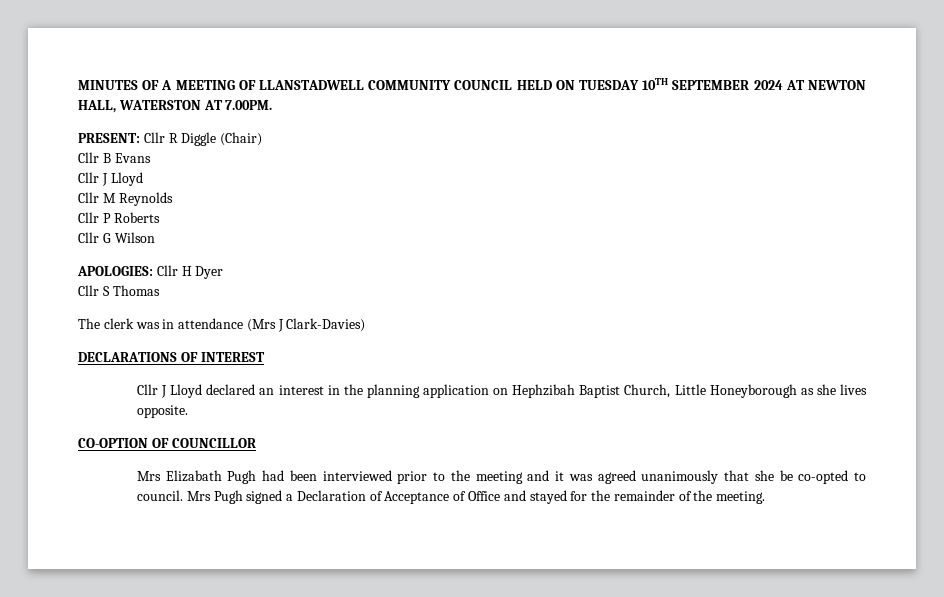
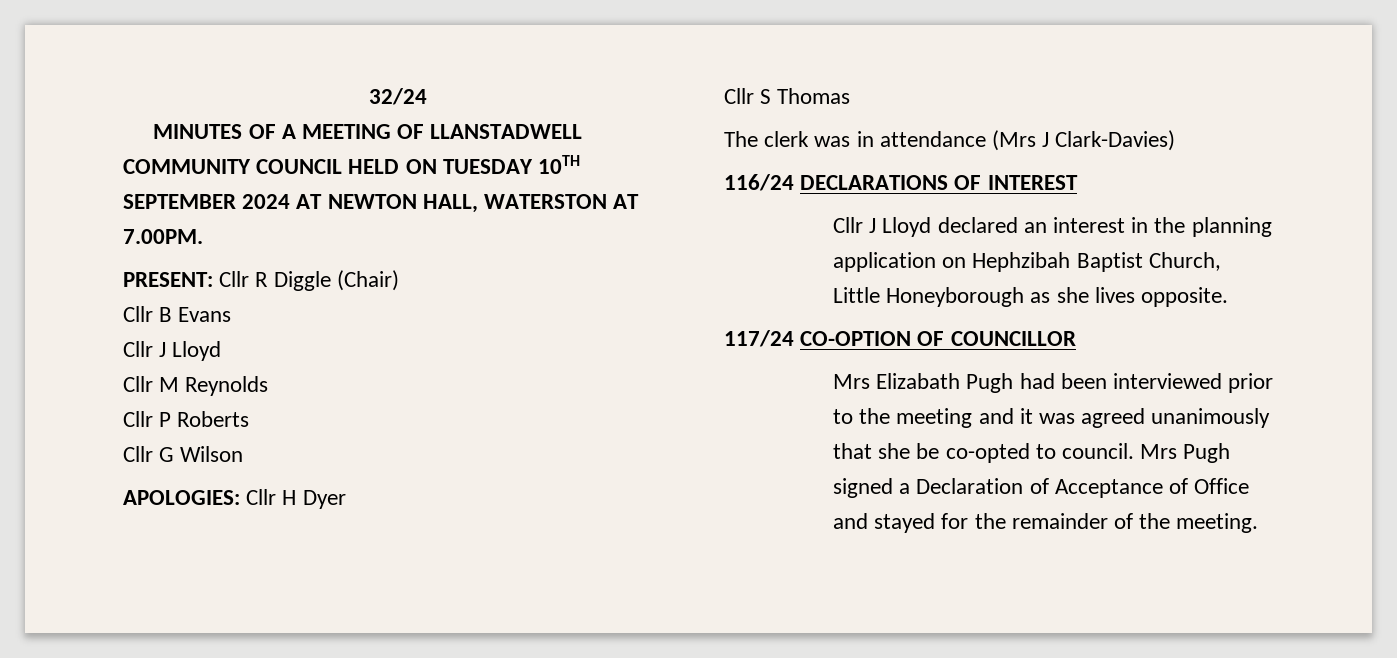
+ 32/24
- DECLARATIONS OF INTEREST
+ 116/24 DECLARATIONS OF INTEREST
- CO-OPTION OF COUNCILLOR
+ 117/24 CO-OPTION OF COUNCILLOR

